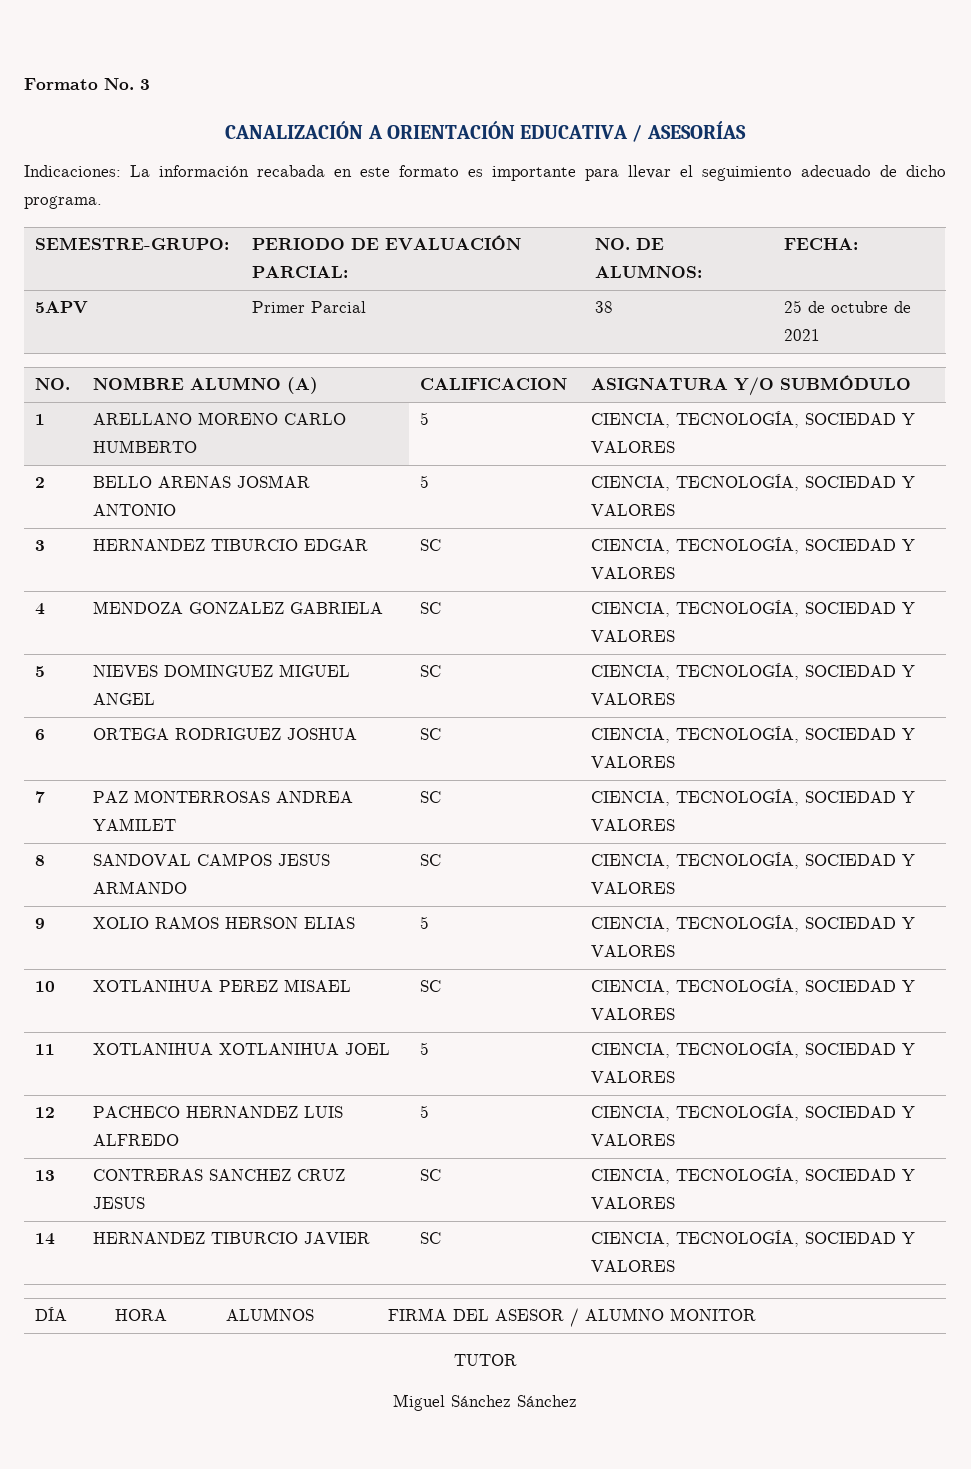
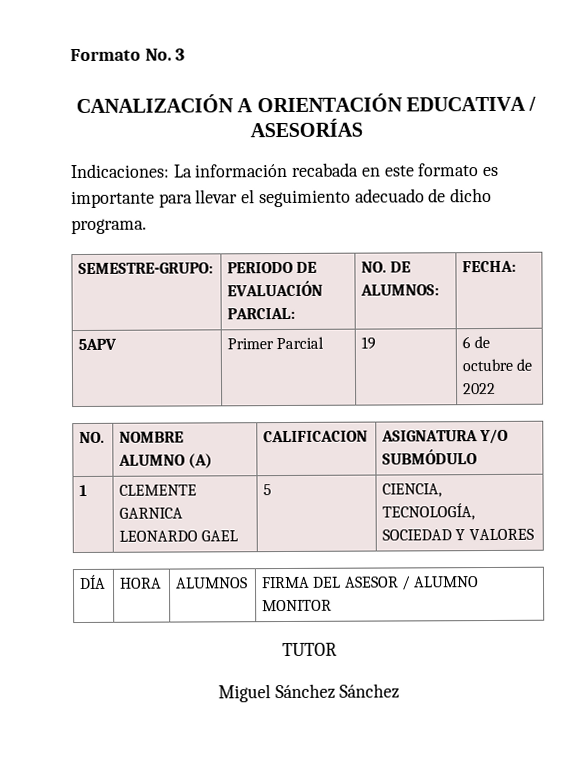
- 5APV | Primer Parcial | 38 | 25 de octubre de 2021
+ 5APV | Primer Parcial | 19 | 6 de octubre de 2022
- 1 | ARELLANO MORENO CARLO HUMBERTO | 5 | CIENCIA, TECNOLOGÍA, SOCIEDAD Y VALORES
- 2 | BELLO ARENAS JOSMAR ANTONIO | 5 | CIENCIA, TECNOLOGÍA, SOCIEDAD Y VALORES
- 3 | HERNANDEZ TIBURCIO EDGAR | SC | CIENCIA, TECNOLOGÍA, SOCIEDAD Y VALORES
- 4 | MENDOZA GONZALEZ GABRIELA | SC | CIENCIA, TECNOLOGÍA, SOCIEDAD Y VALORES
- 5 | NIEVES DOMINGUEZ MIGUEL ANGEL | SC | CIENCIA, TECNOLOGÍA, SOCIEDAD Y VALORES
- 6 | ORTEGA RODRIGUEZ JOSHUA | SC | CIENCIA, TECNOLOGÍA, SOCIEDAD Y VALORES
- 7 | PAZ MONTERROSAS ANDREA YAMILET | SC | CIENCIA, TECNOLOGÍA, SOCIEDAD Y VALORES
- 8 | SANDOVAL CAMPOS JESUS ARMANDO | SC | CIENCIA, TECNOLOGÍA, SOCIEDAD Y VALORES
- 9 | XOLIO RAMOS HERSON ELIAS | 5 | CIENCIA, TECNOLOGÍA, SOCIEDAD Y VALORES
- 10 | XOTLANIHUA PEREZ MISAEL | SC | CIENCIA, TECNOLOGÍA, SOCIEDAD Y VALORES
- 11 | XOTLANIHUA XOTLANIHUA JOEL | 5 | CIENCIA, TECNOLOGÍA, SOCIEDAD Y VALORES
- 12 | PACHECO HERNANDEZ LUIS ALFREDO | 5 | CIENCIA, TECNOLOGÍA, SOCIEDAD Y VALORES
- 13 | CONTRERAS SANCHEZ CRUZ JESUS | SC | CIENCIA, TECNOLOGÍA, SOCIEDAD Y VALORES
- 14 | HERNANDEZ TIBURCIO JAVIER | SC | CIENCIA, TECNOLOGÍA, SOCIEDAD Y VALORES
+ 1 | CLEMENTE GARNICA LEONARDO GAEL | 5 | CIENCIA, TECNOLOGÍA, SOCIEDAD Y VALORES

